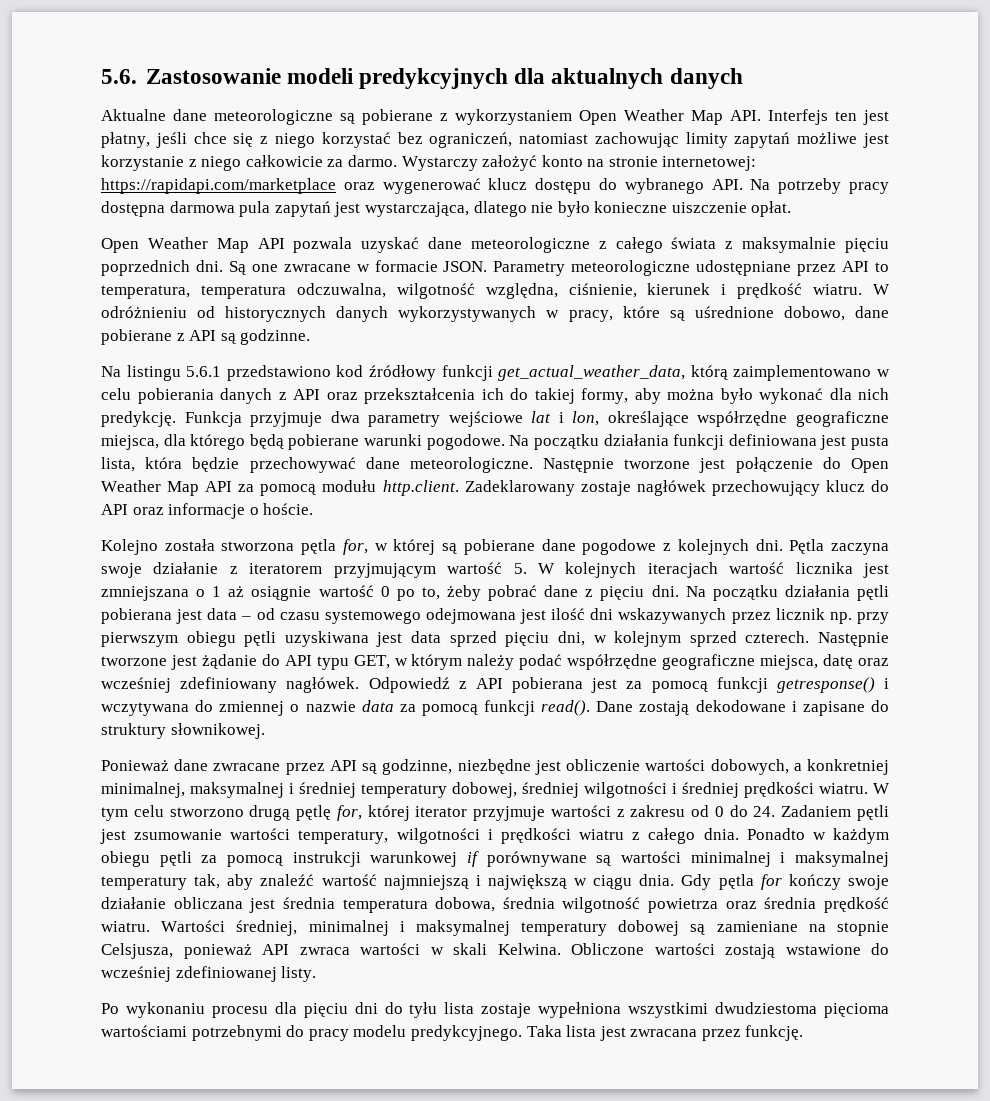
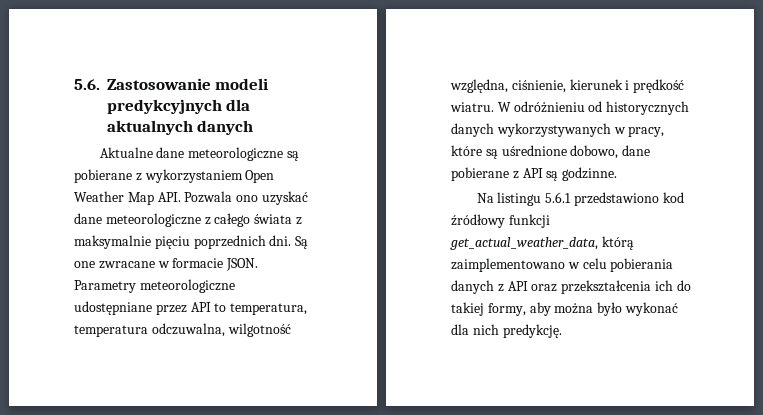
- Aktualne dane meteorologiczne są pobierane z wykorzystaniem Open Weather Map API. Interfejs ten jest płatny, jeśli chce się z niego korzystać bez ograniczeń, natomiast zachowując limity zapytań możliwe jest korzystanie z niego całkowicie za darmo. Wystarczy założyć konto na stronie internetowej: https://rapidapi.com/marketplace oraz wygenerować klucz dostępu do wybranego API. Na potrzeby pracy dostępna darmowa pula zapytań jest wystarczająca, dlatego nie było konieczne uiszczenie opłat.
- Open Weather Map API pozwala uzyskać dane meteorologiczne z całego świata z maksymalnie pięciu poprzednich dni.
+ Aktualne dane meteorologiczne są pobierane z wykorzystaniem Open Weather Map API. Pozwala ono uzyskać dane meteorologiczne z całego świata z maksymalnie pięciu poprzednich dni.
- Funkcja przyjmuje dwa parametry wejściowe lat i lon, określające współrzędne geograficzne miejsca, dla którego będą pobierane warunki pogodowe. Na początku działania funkcji definiowana jest pusta lista, która będzie przechowywać dane meteorologiczne. Następnie tworzone jest połączenie do Open Weather Map API za pomocą modułu http.client. Zadeklarowany zostaje nagłówek przechowujący klucz do API oraz informacje o hoście.
- Kolejno została stworzona pętla for, w której są pobierane dane pogodowe z kolejnych dni. Pętla zaczyna swoje działanie z iteratorem przyjmującym wartość 5. W kolejnych iteracjach wartość licznika jest zmniejszana o 1 aż osiągnie wartość 0 po to, żeby pobrać dane z pięciu dni. Na początku działania pętli pobierana jest data – od czasu systemowego odejmowana jest ilość dni wskazywanych przez licznik np. przy pierwszym obiegu pętli uzyskiwana jest data sprzed pięciu dni, w kolejnym sprzed czterech. Następnie tworzone jest żądanie do API typu GET, w którym należy podać współrzędne geograficzne miejsca, datę oraz wcześniej zdefiniowany nagłówek. Odpowiedź z API pobierana jest za pomocą funkcji getresponse() i wczytywana do zmiennej o nazwie data za pomocą funkcji read(). Dane zostają dekodowane i zapisane do struktury słownikowej.
- Ponieważ dane zwracane przez API są godzinne, niezbędne jest obliczenie wartości dobowych, a konkretniej minimalnej, maksymalnej i średniej temperatury dobowej, średniej wilgotności i średniej prędkości wiatru. W tym celu stworzono drugą pętlę for, której iterator przyjmuje wartości z zakresu od 0 do 24. Zadaniem pętli jest zsumowanie wartości temperatury, wilgotności i prędkości wiatru z całego dnia. Ponadto w każdym obiegu pętli za pomocą instrukcji warunkowej if porównywane są wartości minimalnej i maksymalnej temperatury tak, aby znaleźć wartość najmniejszą i największą w ciągu dnia. Gdy pętla for kończy swoje działanie obliczana jest średnia temperatura dobowa, średnia wilgotność powietrza oraz średnia prędkość wiatru. Wartości średniej, minimalnej i maksymalnej temperatury dobowej są zamieniane na stopnie Celsjusza, ponieważ API zwraca wartości w skali Kelwina. Obliczone wartości zostają wstawione do wcześniej zdefiniowanej listy.
- Po wykonaniu procesu dla pięciu dni do tyłu lista zostaje wypełniona wszystkimi dwudziestoma pięcioma wartościami potrzebnymi do pracy modelu predykcyjnego. Taka lista jest zwracana przez funkcję.

